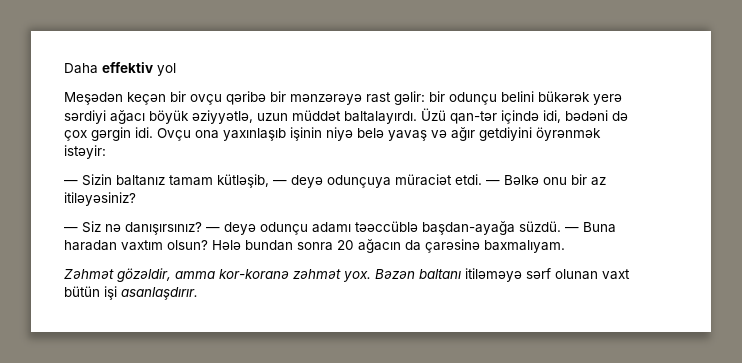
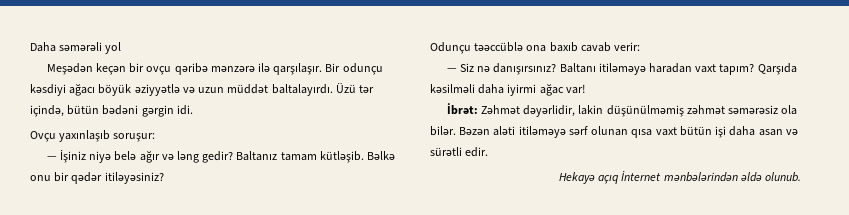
- Daha effektiv yol
+ Daha səmərəli yol
- Meşədən keçən bir ovçu qəribə bir mənzərəyə rast gəlir: bir odunçu belini bükərək yerə sərdiyi ağacı böyük əziyyətlə, uzun müddət baltalayırdı. Üzü qan-tər içində idi, bədəni də çox gərgin idi. Ovçu ona yaxınlaşıb işinin niyə belə yavaş və ağır getdiyini öyrənmək istəyir:
- — Sizin baltanız tamam kütləşib, — deyə odunçuya müraciət etdi. — Bəlkə onu bir az itiləyəsiniz?
+ Meşədən keçən bir ovçu qəribə mənzərə ilə qarşılaşır. Bir odunçu kəsdiyi ağacı böyük əziyyətlə və uzun müddət baltalayırdı. Üzü tər içində, bütün bədəni gərgin idi.
+ Ovçu yaxınlaşıb soruşur:
+ — İşiniz niyə belə ağır və ləng gedir? Baltanız tamam kütləşib. Bəlkə onu bir qədər itiləyəsiniz?
- — Siz nə danışırsınız? — deyə odunçu adamı təəccüblə başdan-ayağa süzdü. — Buna haradan vaxtım olsun? Hələ bundan sonra 20 ağacın da çarəsinə baxmalıyam.
- Zəhmət gözəldir, amma kor-koranə zəhmət yox. Bəzən baltanı itiləməyə sərf olunan vaxt bütün işi asanlaşdırır.
+ Odunçu təəccüblə ona baxıb cavab verir:
+ — Siz nə danışırsınız? Baltanı itiləməyə haradan vaxt tapım? Qarşıda kəsilməli daha iyirmi ağac var!
+ İbrət: Zəhmət dəyərlidir, lakin düşünülməmiş zəhmət səmərəsiz ola bilər. Bəzən aləti itiləməyə sərf olunan qısa vaxt bütün işi daha asan və sürətli edir.
+ Hekayə açıq İnternet mənbələrindən əldə olunub.

